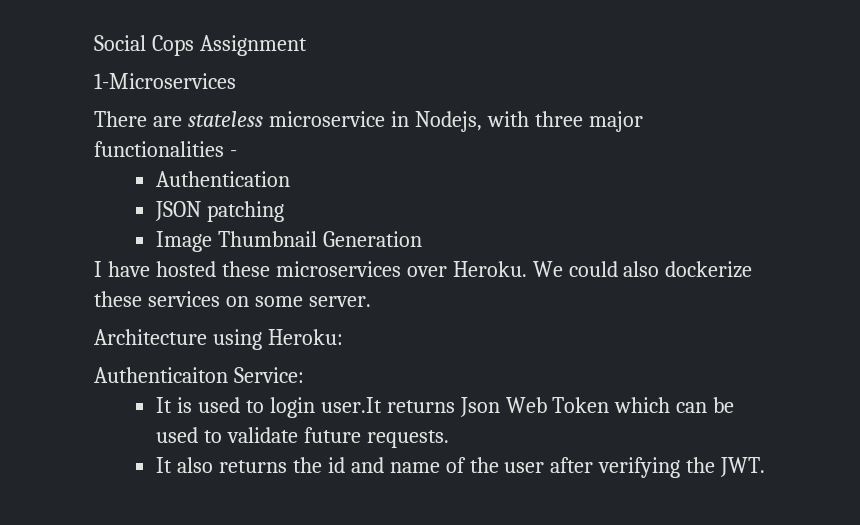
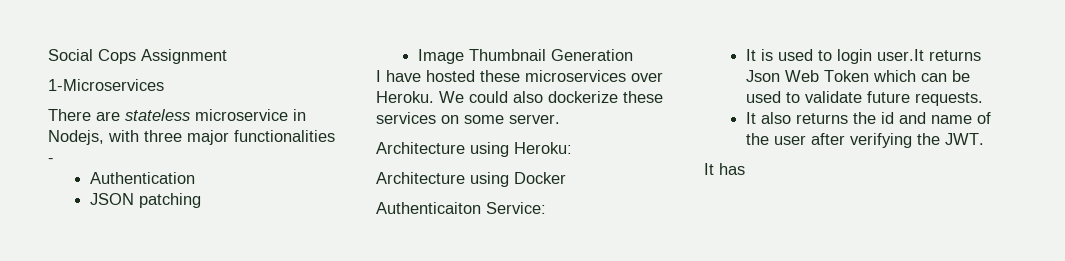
+ Architecture using Docker
+ It has

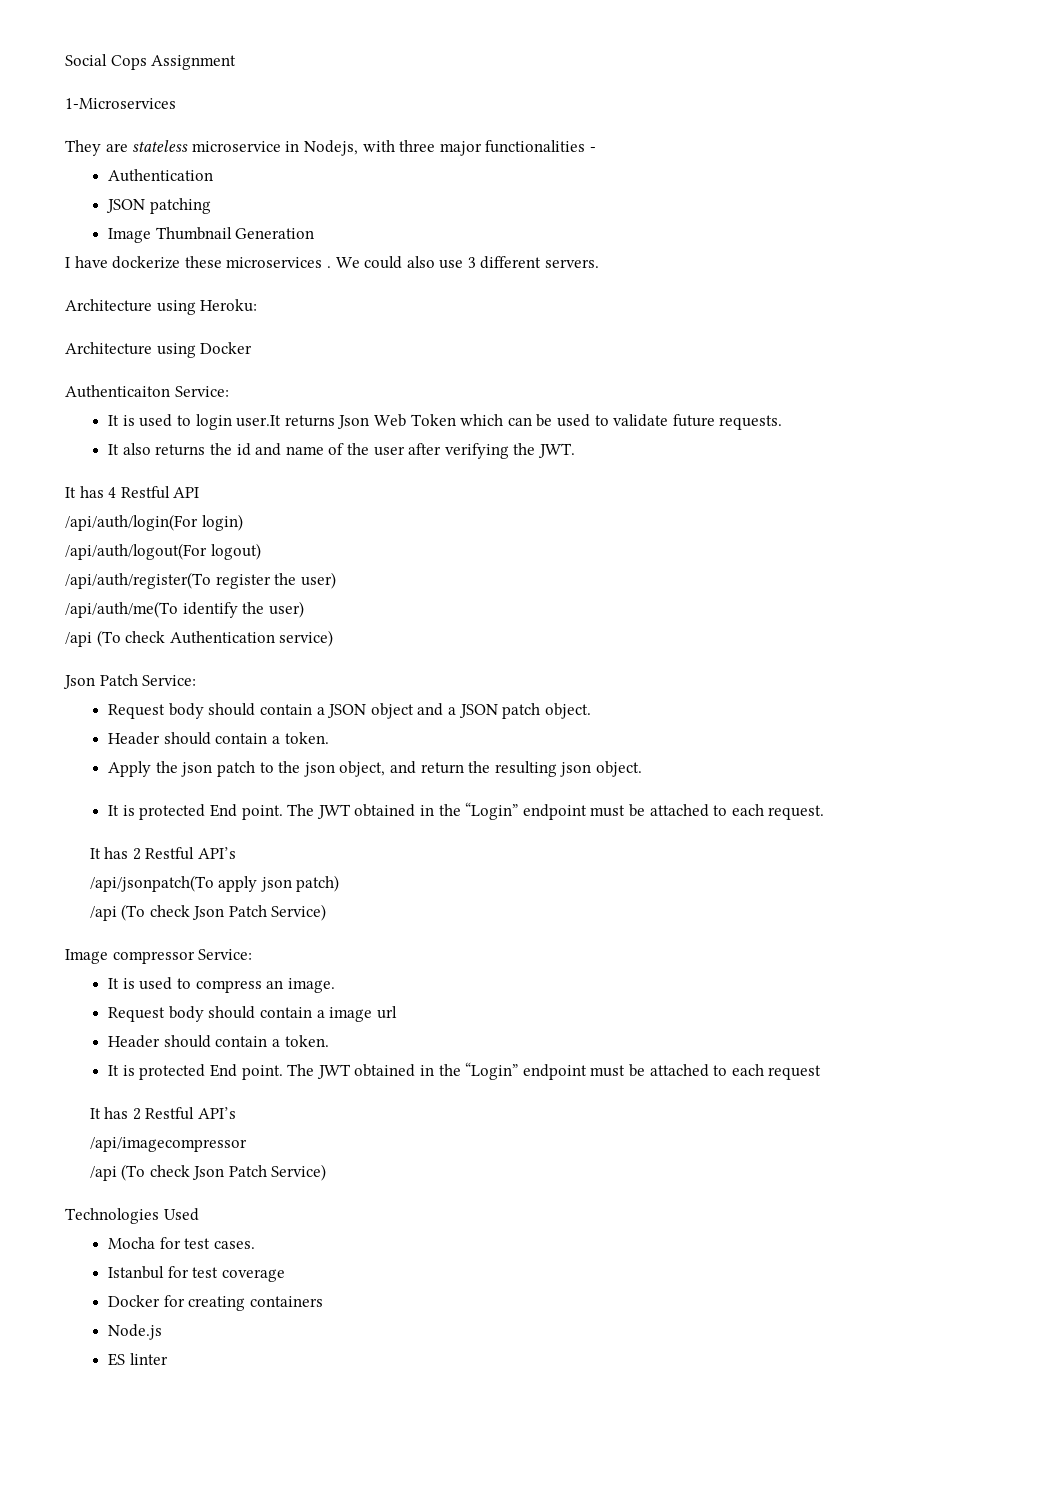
- There are stateless microservice in Nodejs, with three major functionalities -
+ They are stateless microservice in Nodejs, with three major functionalities -
- I have hosted these microservices over Heroku.
+ I have dockerize these microservices .
- We could also dockerize these services on some server.
+ We could also use 3 different servers.
- It has
+ It has 4 Restful API
+ /api/auth/login(For login)
+ /api/auth/logout(For logout)
+ /api/auth/register(To register the user)
+ /api/auth/me(To identify the user)
+ /api (To check Authentication service)
+ Json Patch Service:
+ Request body should contain a JSON object and a JSON patch object.
+ Header should contain a token.
+ Apply the json patch to the json object, and return the resulting json object.
+ It is protected End point. The JWT obtained in the “Login” endpoint must be attached to each request.
+ It has 2 Restful API’s
+ /api/jsonpatch(To apply json patch)
+ /api (To check Json Patch Service)
+ Image compressor Service:
+ It is used to compress an image.
+ Request body should contain a image url
+ Header should contain a token.
+ It is protected End point. The JWT obtained in the “Login” endpoint must be attached to each request
+ It has 2 Restful API’s
+ /api/imagecompressor
+ /api (To check Json Patch Service)
+ Technologies Used
+ Mocha for test cases.
+ Istanbul for test coverage
+ Docker for creating containers
+ Node.js
+ ES linter

